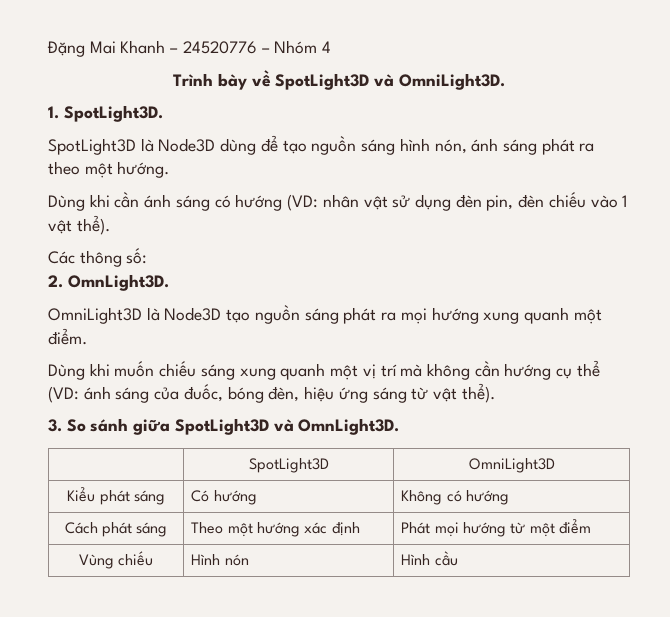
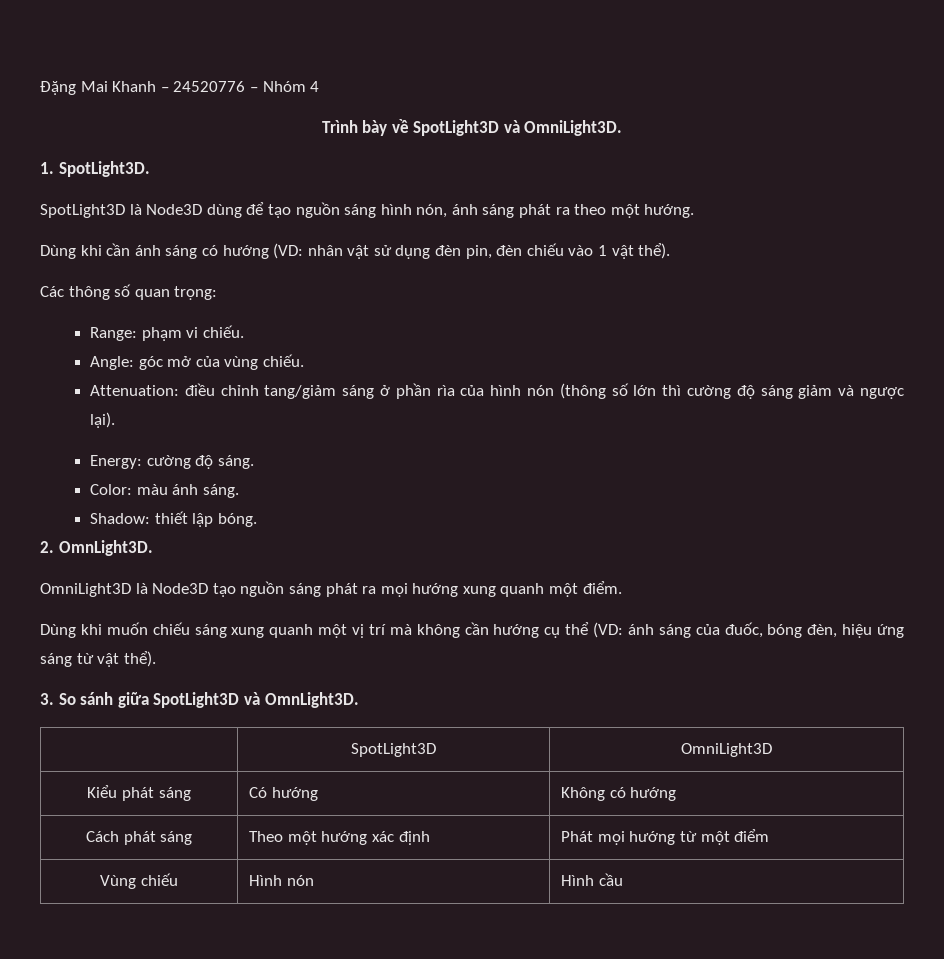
- Các thông số:
+ Các thông số quan trọng:
+ Range: phạm vi chiếu.
+ Angle: góc mở của vùng chiếu.
+ Attenuation: điều chỉnh tang/giảm sáng ở phần rìa của hình nón (thông số lớn thì cường độ sáng giảm và ngược lại).
+ Energy: cường độ sáng.
+ Color: màu ánh sáng.
+ Shadow: thiết lập bóng.

